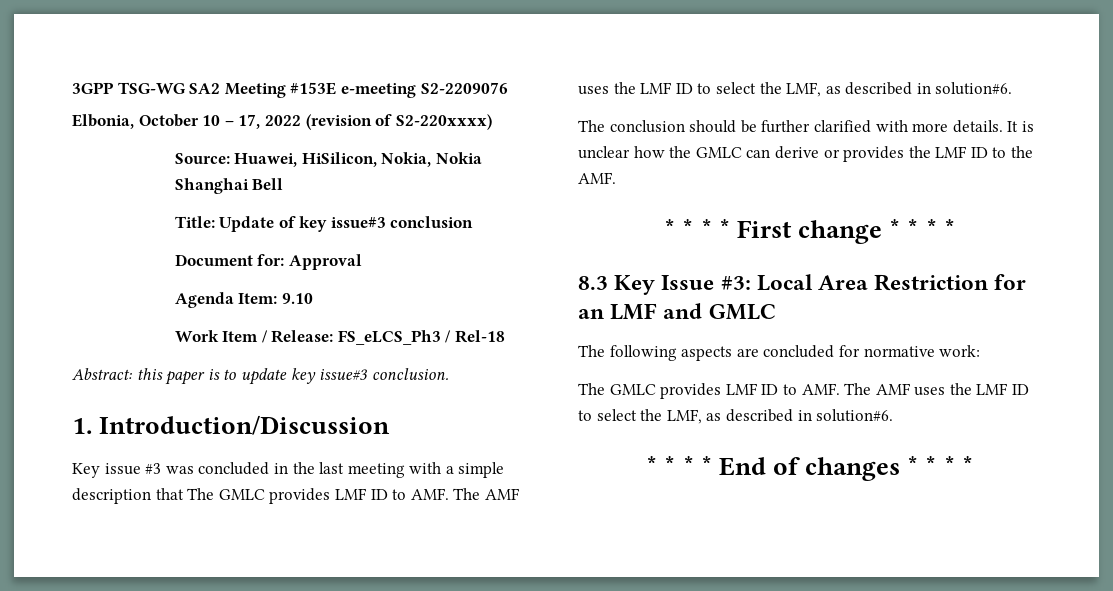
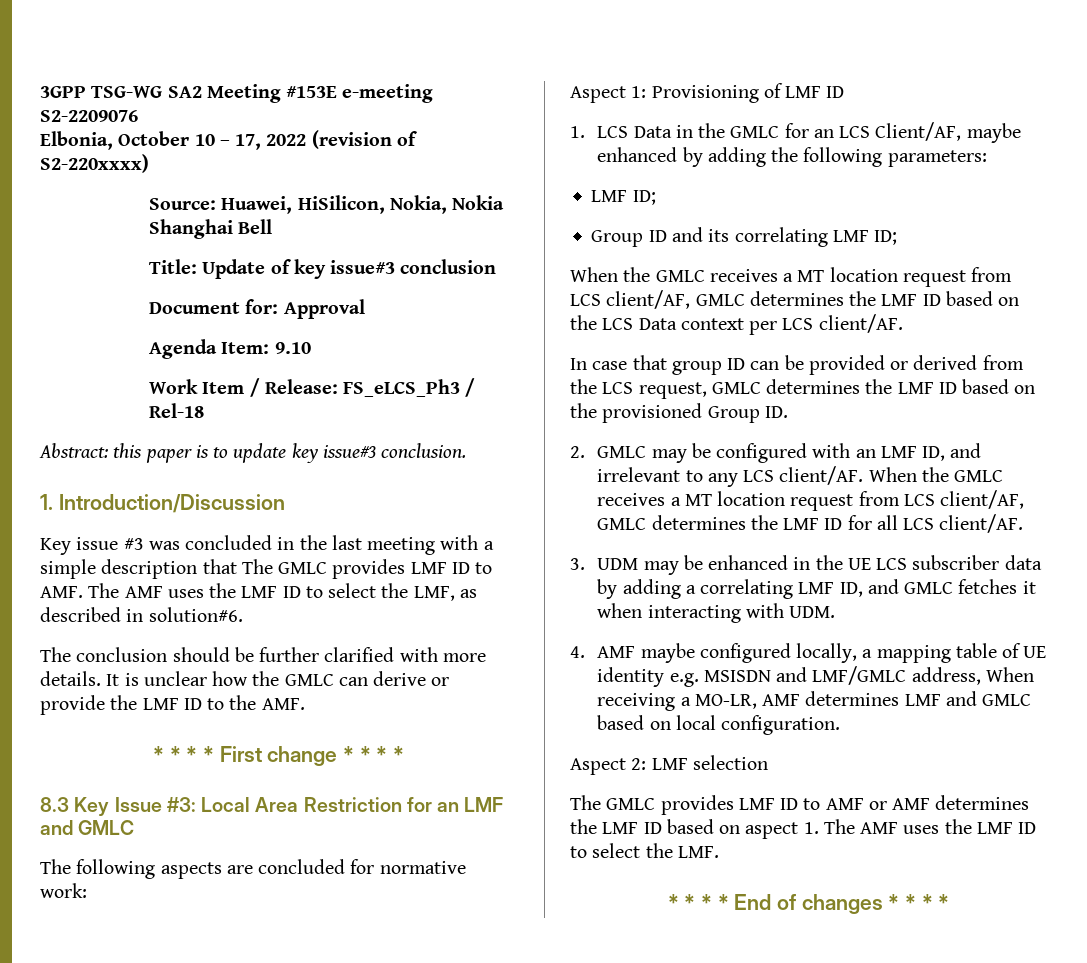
- It is unclear how the GMLC can derive or provides the LMF ID to the AMF.
+ It is unclear how the GMLC can derive or provide the LMF ID to the AMF.
  The following aspects are concluded for normative work:
- The GMLC provides LMF ID to AMF. The AMF uses the LMF ID to select the LMF, as described in solution#6.
+ Aspect 1: Provisioning of LMF ID
+ 1. LCS Data in the GMLC for an LCS Client/AF, maybe enhanced by adding the following parameters:
+ LMF ID;
+ Group ID and its correlating LMF ID;
+ When the GMLC receives a MT location request from LCS client/AF, GMLC determines the LMF ID based on the LCS Data context per LCS client/AF.
+ In case that group ID can be provided or derived from the LCS request, GMLC determines the LMF ID based on the provisioned Group ID.
+ 2. GMLC may be configured with an LMF ID, and irrelevant to any LCS client/AF. When the GMLC receives a MT location request from LCS client/AF, GMLC determines the LMF ID for all LCS client/AF.
+ 3. UDM may be enhanced in the UE LCS subscriber data by adding a correlating LMF ID, and GMLC fetches it when interacting with UDM.
+ 4. AMF maybe configured locally, a mapping table of UE identity e.g. MSISDN and LMF/GMLC address, When receiving a MO-LR, AMF determines LMF and GMLC based on local configuration.
+ Aspect 2: LMF selection
+ The GMLC provides LMF ID to AMF or AMF determines the LMF ID based on aspect 1. The AMF uses the LMF ID to select the LMF.

